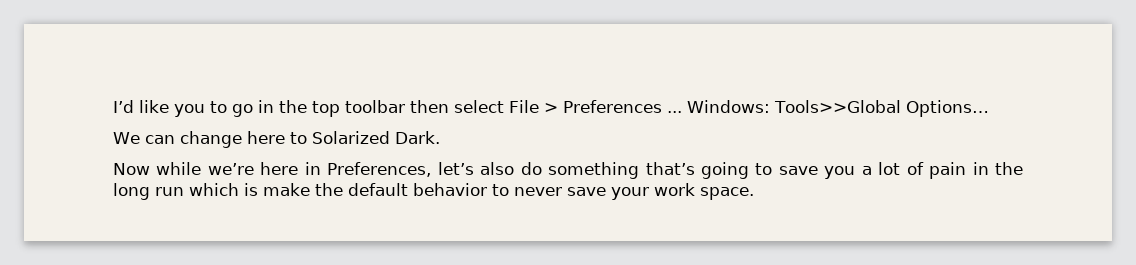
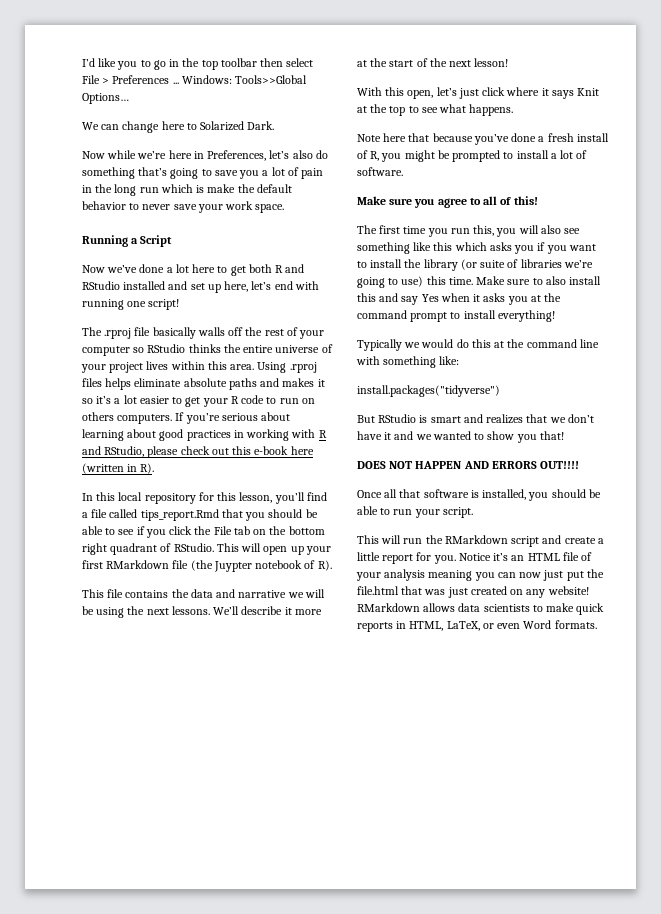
+ Running a Script
+ Now we’ve done a lot here to get both R and RStudio installed and set up here, let’s end with running one script!
+ The .rproj file basically walls off the rest of your computer so RStudio thinks the entire universe of your project lives within this area. Using .rproj files helps eliminate absolute paths and makes it so it’s a lot easier to get your R code to run on others computers. If you’re serious about learning about good practices in working with R and RStudio, please check out this e-book here (written in R).
+ In this local repository for this lesson, you’ll find a file called tips_report.Rmd that you should be able to see if you click the File tab on the bottom right quadrant of RStudio. This will open up your first RMarkdown file (the Juypter notebook of R).
+ This file contains the data and narrative we will be using the next lessons. We’ll describe it more at the start of the next lesson!
+ With this open, let’s just click where it says Knit at the top to see what happens.
+ Note here that because you’ve done a fresh install of R, you might be prompted to install a lot of software.
+ Make sure you agree to all of this!
+ The first time you run this, you will also see something like this which asks you if you want to install the library (or suite of libraries we’re going to use) this time. Make sure to also install this and say Yes when it asks you at the command prompt to install everything!
+ Typically we would do this at the command line with something like:
+ install.packages("tidyverse")
+ But RStudio is smart and realizes that we don’t have it and we wanted to show you that!
+ DOES NOT HAPPEN AND ERRORS OUT!!!!
+ Once all that software is installed, you should be able to run your script.
+ This will run the RMarkdown script and create a little report for you. Notice it’s an HTML file of your analysis meaning you can now just put the file.html that was just created on any website! RMarkdown allows data scientists to make quick reports in HTML, LaTeX, or even Word formats.

